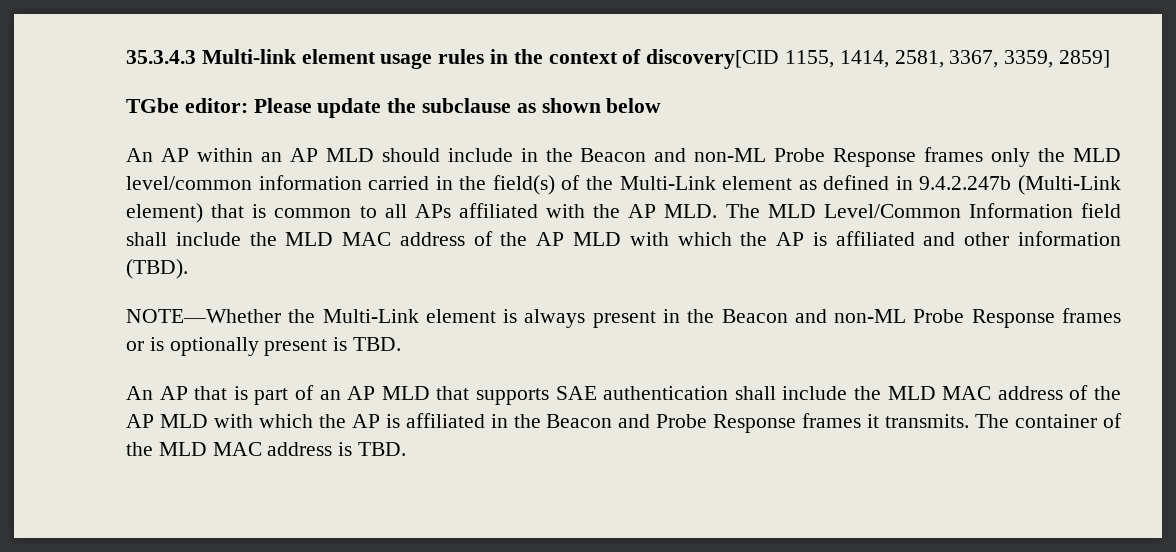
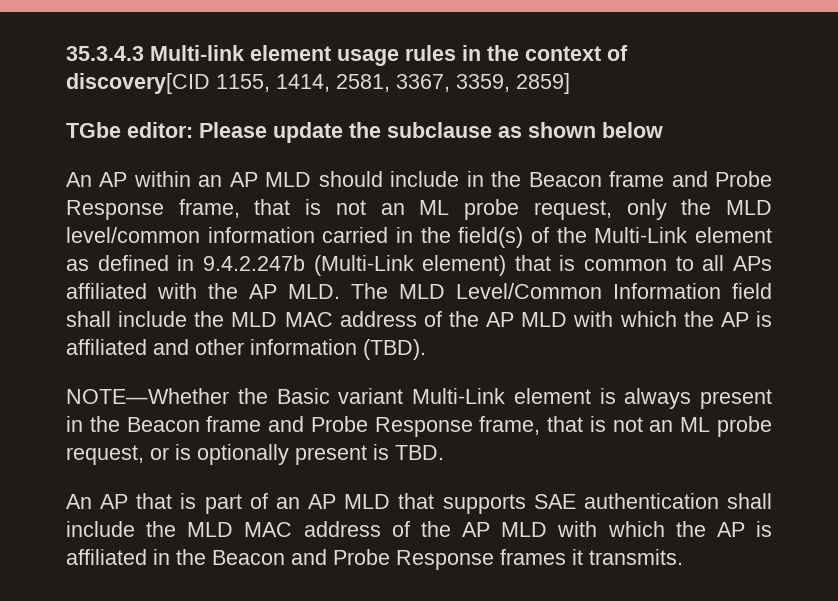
- An AP within an AP MLD should include in the Beacon and non-ML Probe Response frames only the MLD level/common information carried in the field(s) of the Multi-Link element as defined in 9.4.2.247b (Multi-Link element) that is common to all APs affiliated with the AP MLD. The MLD Level/Common Information field shall include the MLD MAC address of the AP MLD with which the AP is affiliated and other information (TBD).
+ An AP within an AP MLD should include in the Beacon frame and Probe Response frame, that is not an ML probe request, only the MLD level/common information carried in the field(s) of the Multi-Link element as defined in 9.4.2.247b (Multi-Link element) that is common to all APs affiliated with the AP MLD. The MLD Level/Common Information field shall include the MLD MAC address of the AP MLD with which the AP is affiliated and other information (TBD).
- NOTE—Whether the Multi-Link element is always present in the Beacon and non-ML Probe Response frames or is optionally present is TBD.
+ NOTE—Whether the Basic variant Multi-Link element is always present in the Beacon frame and Probe Response frame, that is not an ML probe request, or is optionally present is TBD.
- The container of the MLD MAC address is TBD.

